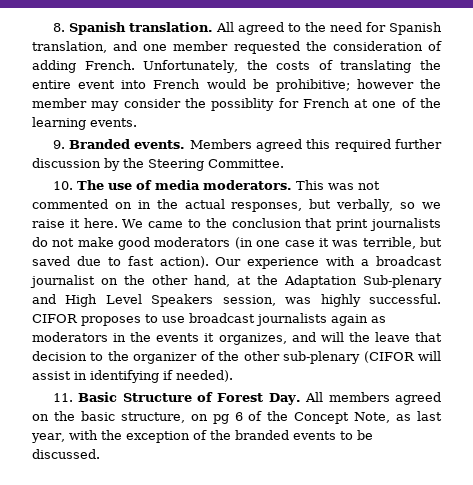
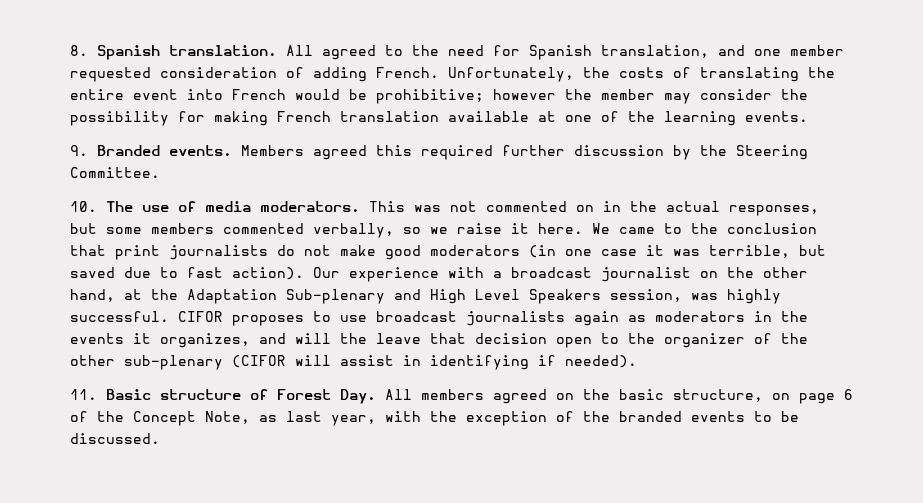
- All agreed to the need for Spanish translation, and one member requested the consideration of adding French.
+ All agreed to the need for Spanish translation, and one member requested consideration of adding French.
- Unfortunately, the costs of translating the entire event into French would be prohibitive; however the member may consider the possiblity for French at one of the learning events.
+ Unfortunately, the costs of translating the entire event into French would be prohibitive; however the member may consider the possibility for making French translation available at one of the learning events.
- This was not commented on in the actual responses, but verbally, so we raise it here.
+ This was not commented on in the actual responses, but some members commented verbally, so we raise it here.
- CIFOR proposes to use broadcast journalists again as moderators in the events it organizes, and will the leave that decision to the organizer of the other sub-plenary (CIFOR will assist in identifying if needed).
+ CIFOR proposes to use broadcast journalists again as moderators in the events it organizes, and will the leave that decision open to the organizer of the other sub-plenary (CIFOR will assist in identifying if needed).
- 11. Basic Structure of Forest Day. All members agreed on the basic structure, on pg 6 of the Concept Note, as last year, with the exception of the branded events to be discussed.
+ 11. Basic structure of Forest Day. All members agreed on the basic structure, on page 6 of the Concept Note, as last year, with the exception of the branded events to be discussed.

